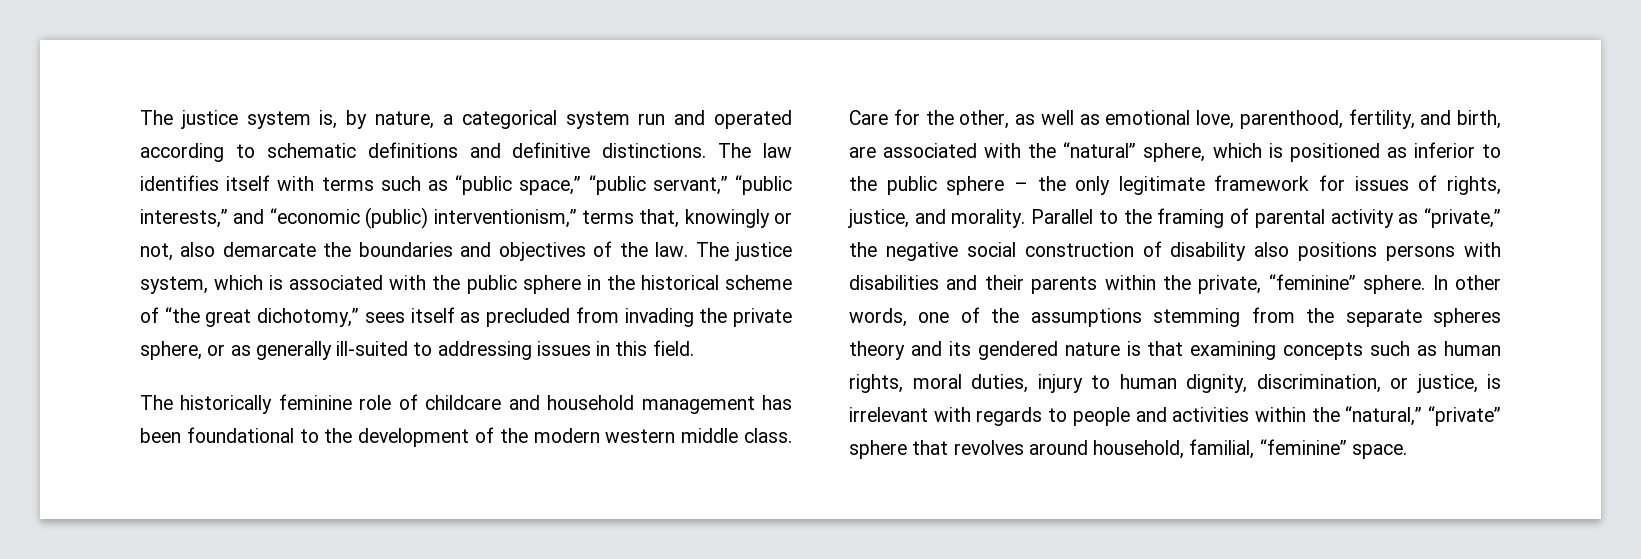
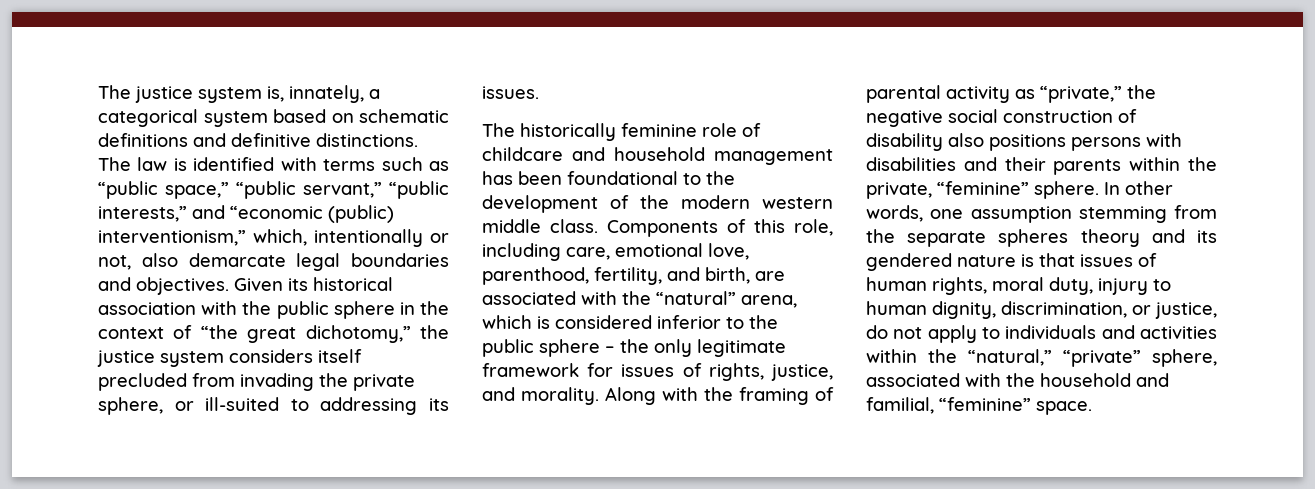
- The justice system is, by nature, a categorical system run and operated according to schematic definitions and definitive distinctions.
+ The justice system is, innately, a categorical system based on schematic definitions and definitive distinctions.
- The law identifies itself with terms such as “public space,” “public servant,” “public interests,” and “economic (public) interventionism,” terms that, knowingly or not, also demarcate the boundaries and objectives of the law. The justice system, which is associated with the public sphere in the historical scheme of “the great dichotomy,” sees itself as precluded from invading the private sphere, or as generally ill-suited to addressing issues in this field.
+ The law is identified with terms such as “public space,” “public servant,” “public interests,” and “economic (public) interventionism,” which, intentionally or not, also demarcate legal boundaries and objectives. Given its historical association with the public sphere in the context of “the great dichotomy,” the justice system considers itself precluded from invading the private sphere, or ill-suited to addressing its issues.
- Care for the other, as well as emotional love, parenthood, fertility, and birth, are associated with the “natural” sphere, which is positioned as inferior to the public sphere – the only legitimate framework for issues of rights, justice, and morality.
+ Components of this role, including care, emotional love, parenthood, fertility, and birth, are associated with the “natural” arena, which is considered inferior to the public sphere – the only legitimate framework for issues of rights, justice, and morality.
- Parallel to the framing of parental activity as “private,” the negative social construction of disability also positions persons with disabilities and their parents within the private, “feminine” sphere.
+ Along with the framing of parental activity as “private,” the negative social construction of disability also positions persons with disabilities and their parents within the private, “feminine” sphere.
- In other words, one of the assumptions stemming from the separate spheres theory and its gendered nature is that examining concepts such as human rights, moral duties, injury to human dignity, discrimination, or justice, is irrelevant with regards to people and activities within the “natural,” “private” sphere that revolves around household, familial, “feminine” space.
+ In other words, one assumption stemming from the separate spheres theory and its gendered nature is that issues of human rights, moral duty, injury to human dignity, discrimination, or justice, do not apply to individuals and activities within the “natural,” “private” sphere, associated with the household and familial, “feminine” space.

